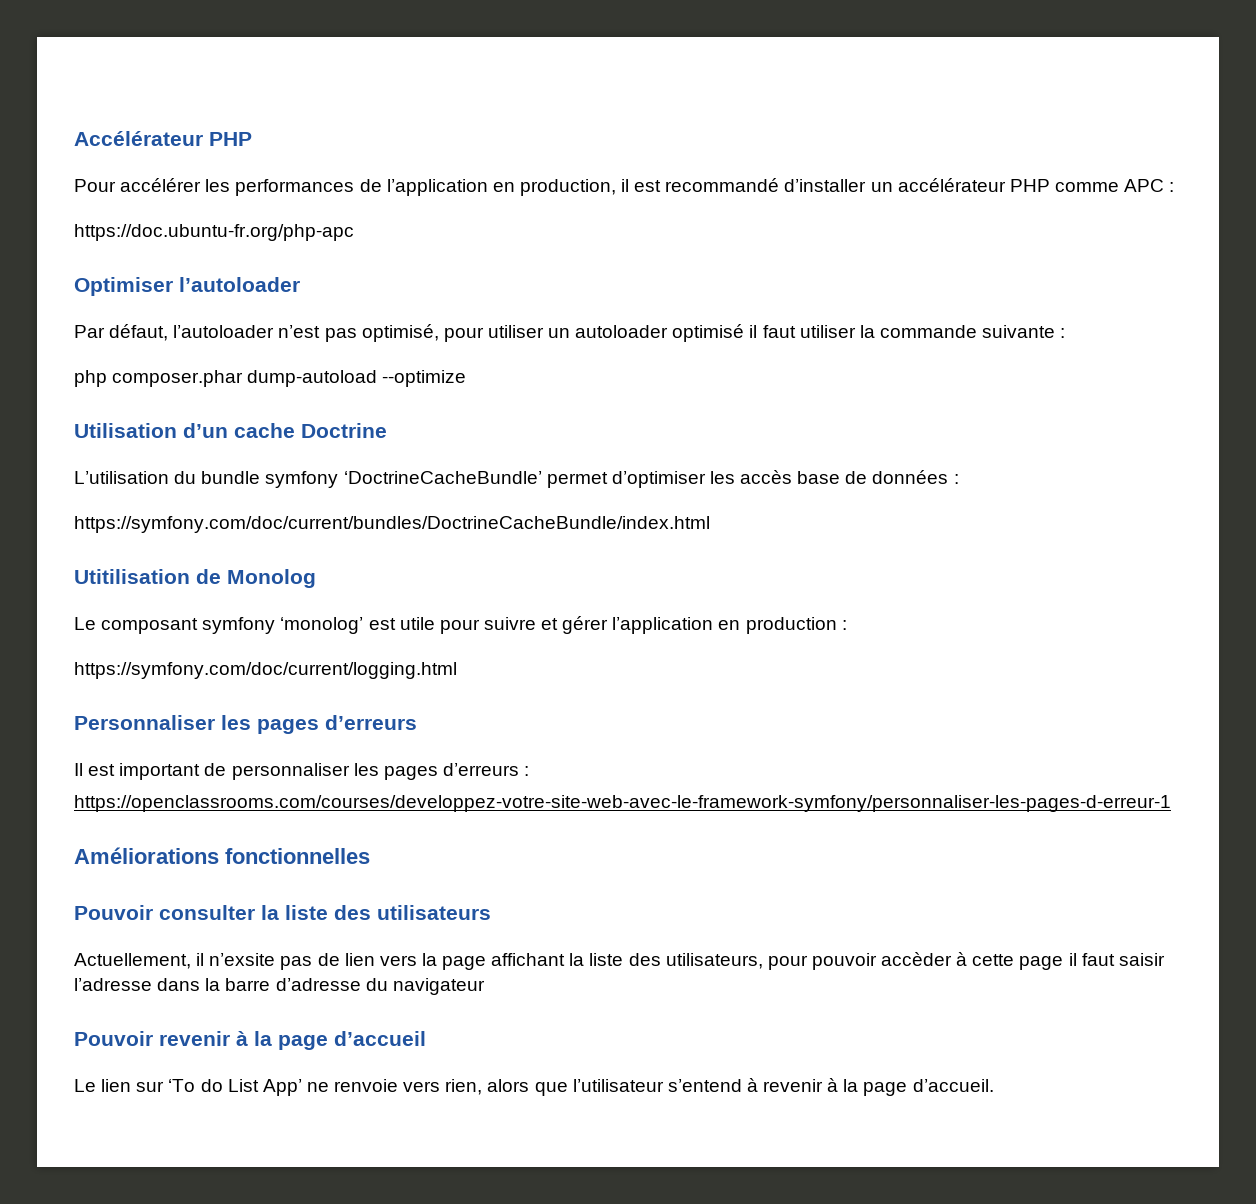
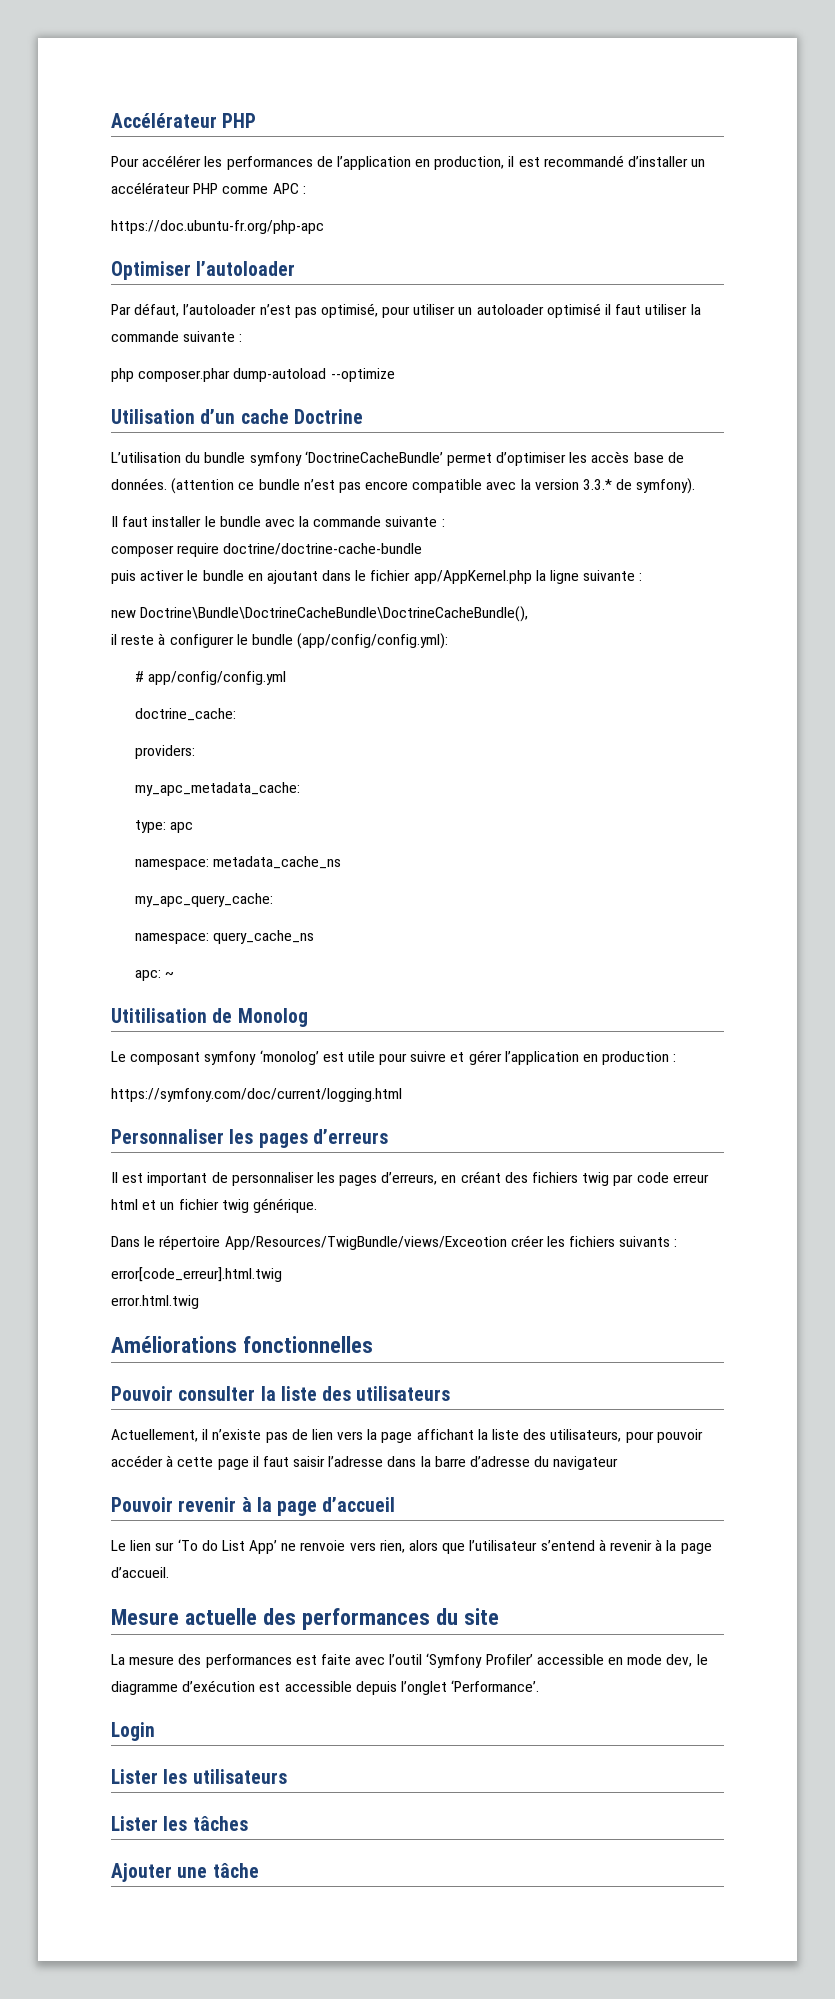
- L’utilisation du bundle symfony ‘DoctrineCacheBundle’ permet d’optimiser les accès base de données :
- https://symfony.com/doc/current/bundles/DoctrineCacheBundle/index.html
+ L’utilisation du bundle symfony ‘DoctrineCacheBundle’ permet d’optimiser les accès base de données. (attention ce bundle n’est pas encore compatible avec la version 3.3.* de symfony).
+ Il faut installer le bundle avec la commande suivante :
+ composer require doctrine/doctrine-cache-bundle
+ puis activer le bundle en ajoutant dans le fichier app/AppKernel.php la ligne suivante :
+ new Doctrine\Bundle\DoctrineCacheBundle\DoctrineCacheBundle(),
+ il reste à configurer le bundle (app/config/config.yml):
+ # app/config/config.yml
+ doctrine_cache:
+ providers:
+ my_apc_metadata_cache:
+ type: apc
+ namespace: metadata_cache_ns
+ my_apc_query_cache:
+ namespace: query_cache_ns
+ apc: ~
- Il est important de personnaliser les pages d’erreurs :
- https://openclassrooms.com/courses/developpez-votre-site-web-avec-le-framework-symfony/personnaliser-les-pages-d-erreur-1
+ Il est important de personnaliser les pages d’erreurs, en créant des fichiers twig par code erreur html et un fichier twig générique.
+ Dans le répertoire App/Resources/TwigBundle/views/Exceotion créer les fichiers suivants :
+ error[code_erreur].html.twig
+ error.html.twig
- Actuellement, il n’exsite pas de lien vers la page affichant la liste des utilisateurs, pour pouvoir accèder à cette page il faut saisir l’adresse dans la barre d’adresse du navigateur
+ Actuellement, il n’existe pas de lien vers la page affichant la liste des utilisateurs, pour pouvoir accéder à cette page il faut saisir l’adresse dans la barre d’adresse du navigateur
+ Mesure actuelle des performances du site
+ La mesure des performances est faite avec l’outil ‘Symfony Profiler’ accessible en mode dev, le diagramme d’exécution est accessible depuis l’onglet ‘Performance’.
+ Login
+ Lister les utilisateurs
+ Lister les tâches
+ Ajouter une tâche

